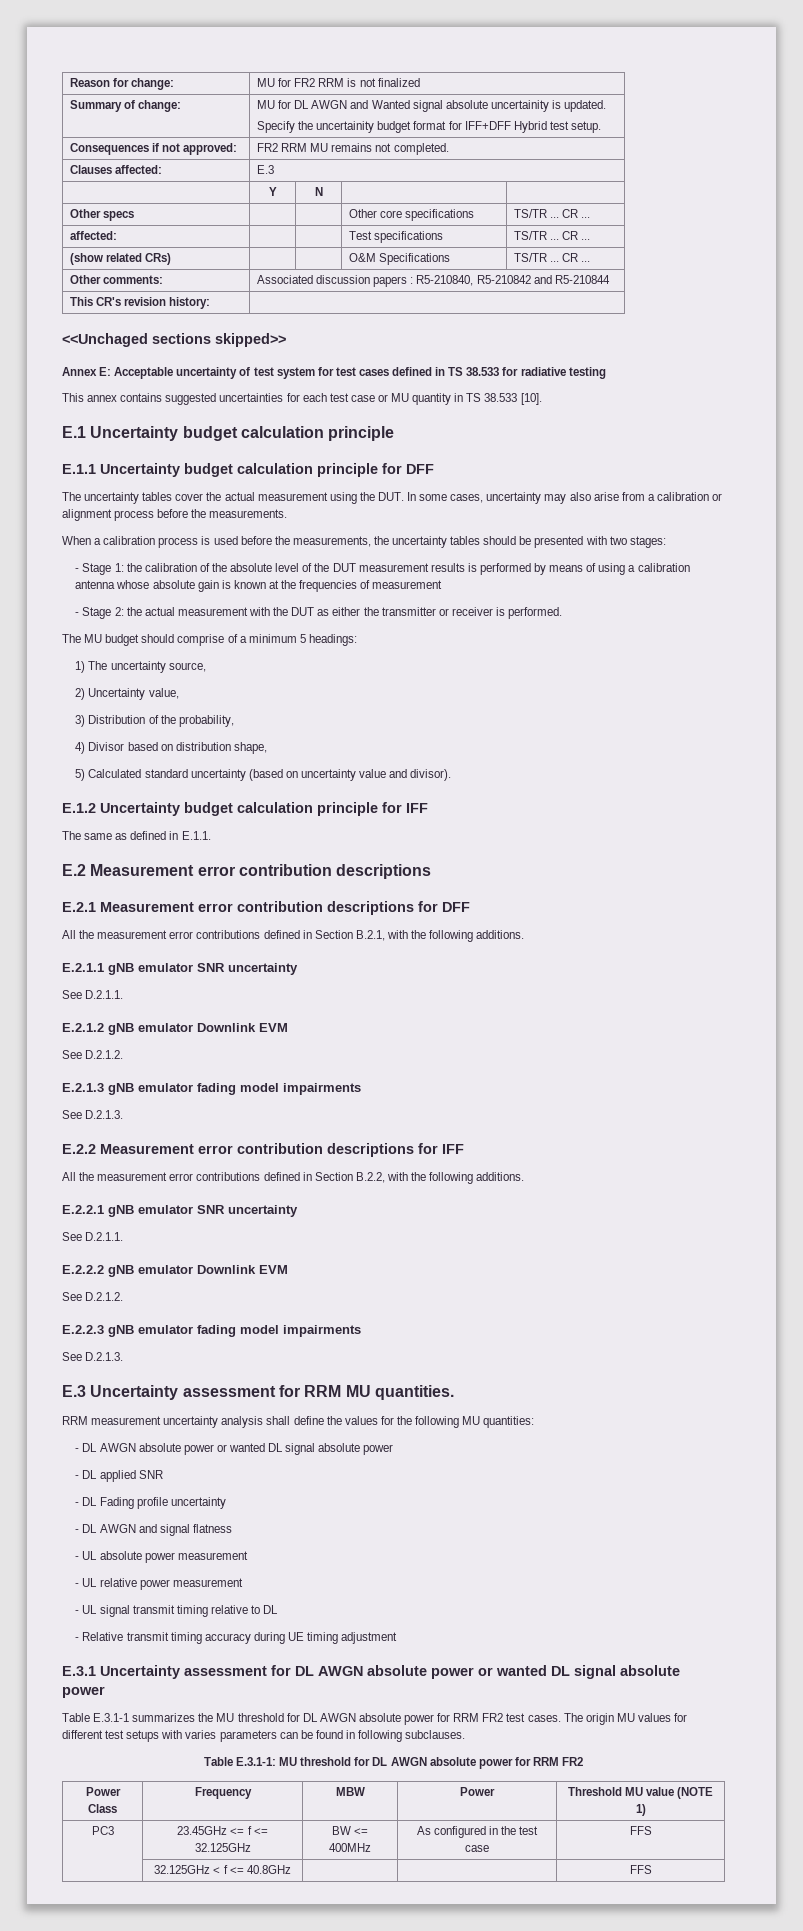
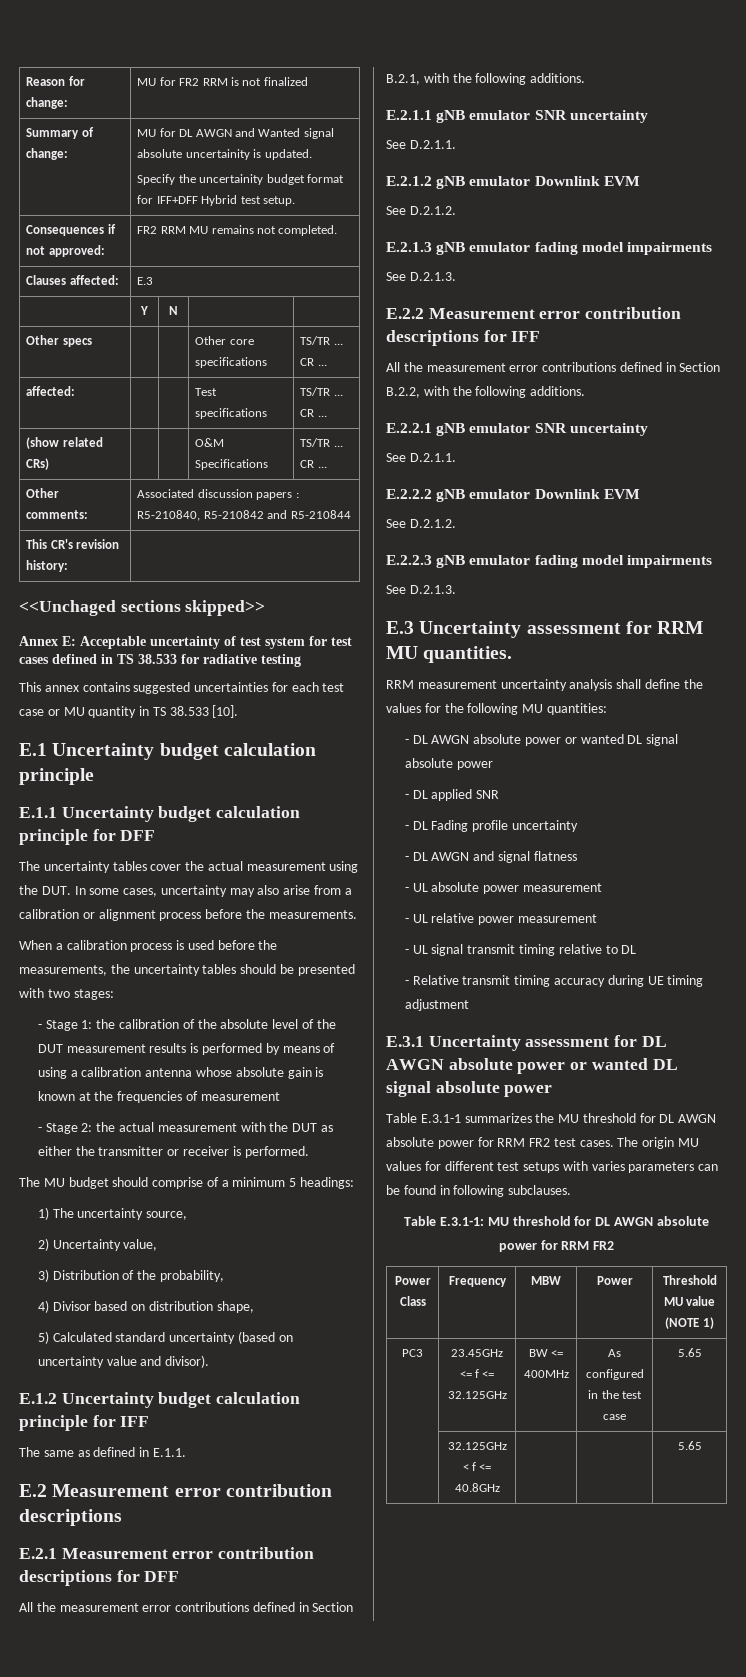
- PC3 | 23.45GHz <= f <= 32.125GHz | BW <= 400MHz | As configured in the test case | FFS
+ PC3 | 23.45GHz <= f <= 32.125GHz | BW <= 400MHz | As configured in the test case | 5.65
- | 32.125GHz < f <= 40.8GHz | | | FFS
+ | 32.125GHz < f <= 40.8GHz | | | 5.65

